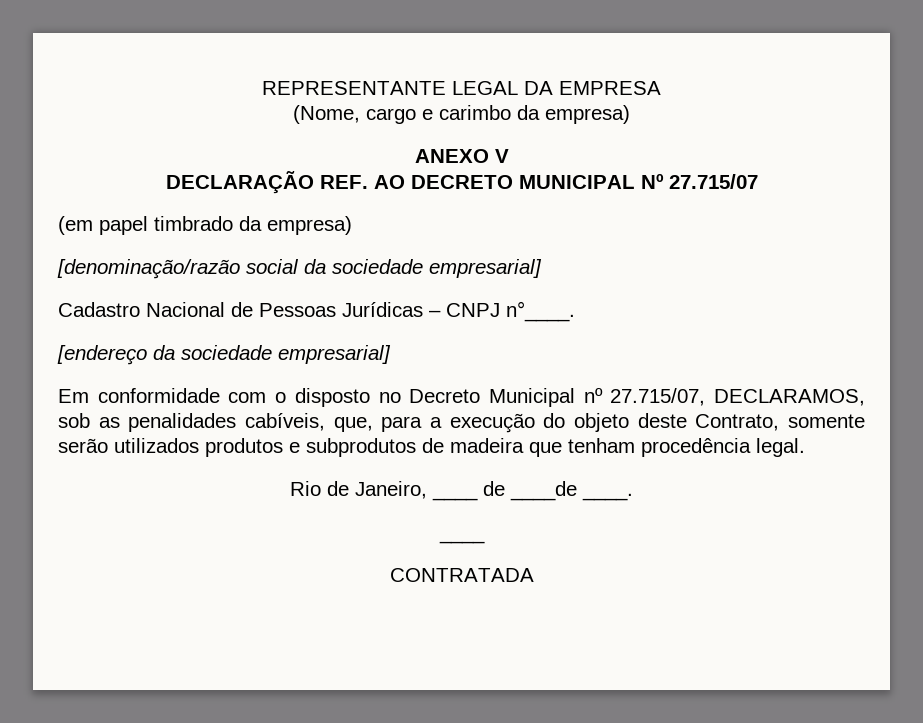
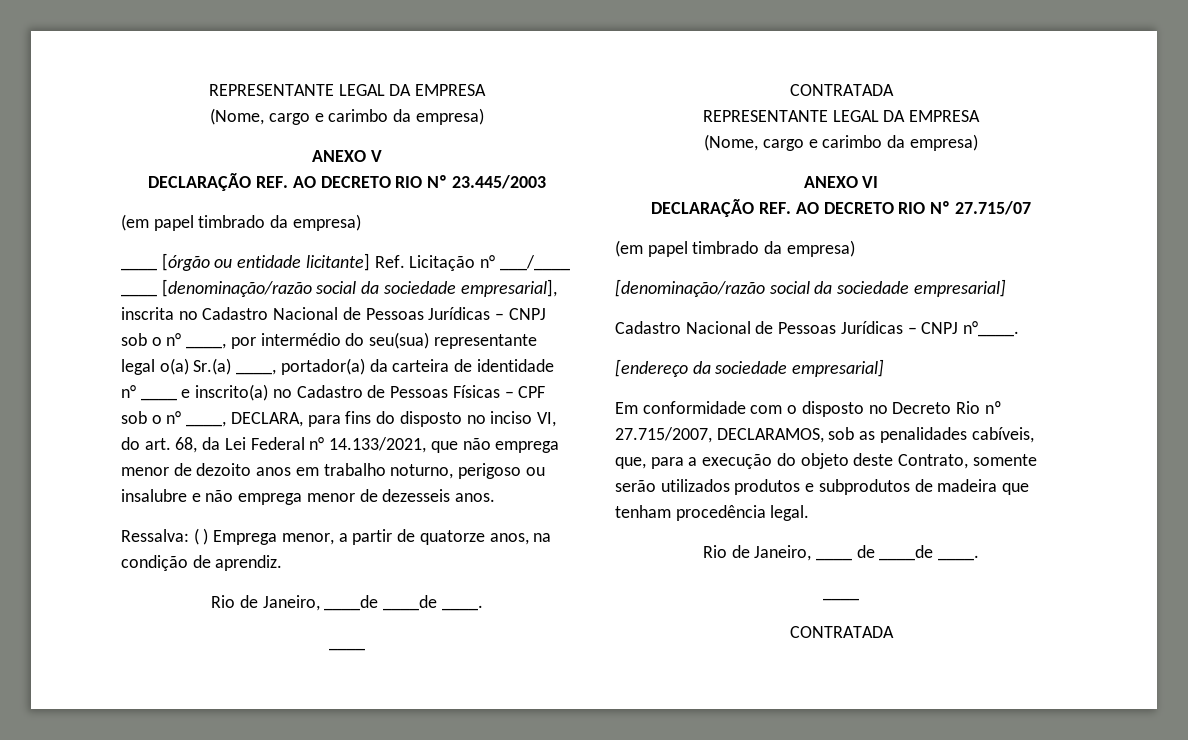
- DECLARAÇÃO REF. AO DECRETO MUNICIPAL Nº 27.715/07
+ DECLARAÇÃO REF. AO DECRETO RIO Nº 23.445/2003
+ (em papel timbrado da empresa)
+ ____ [órgão ou entidade licitante] Ref. Licitação n° ___/____ ____ [denominação/razão social da sociedade empresarial], inscrita no Cadastro Nacional de Pessoas Jurídicas – CNPJ sob o n° ____, por intermédio do seu(sua) representante legal o(a) Sr.(a) ____, portador(a) da carteira de identidade n° ____ e inscrito(a) no Cadastro de Pessoas Físicas – CPF sob o n° ____, DECLARA, para fins do disposto no inciso VI, do art. 68, da Lei Federal n° 14.133/2021, que não emprega menor de dezoito anos em trabalho noturno, perigoso ou insalubre e não emprega menor de dezesseis anos.
+ Ressalva: ( ) Emprega menor, a partir de quatorze anos, na condição de aprendiz.
+ Rio de Janeiro, ____de ____de ____.
+ ____
+ CONTRATADA
+ REPRESENTANTE LEGAL DA EMPRESA
+ (Nome, cargo e carimbo da empresa)
+ ANEXO VI
+ DECLARAÇÃO REF. AO DECRETO RIO Nº 27.715/07
- Em conformidade com o disposto no Decreto Municipal nº 27.715/07, DECLARAMOS, sob as penalidades cabíveis, que, para a execução do objeto deste Contrato, somente serão utilizados produtos e subprodutos de madeira que tenham procedência legal.
+ Em conformidade com o disposto no Decreto Rio nº 27.715/2007, DECLARAMOS, sob as penalidades cabíveis, que, para a execução do objeto deste Contrato, somente serão utilizados produtos e subprodutos de madeira que tenham procedência legal.

